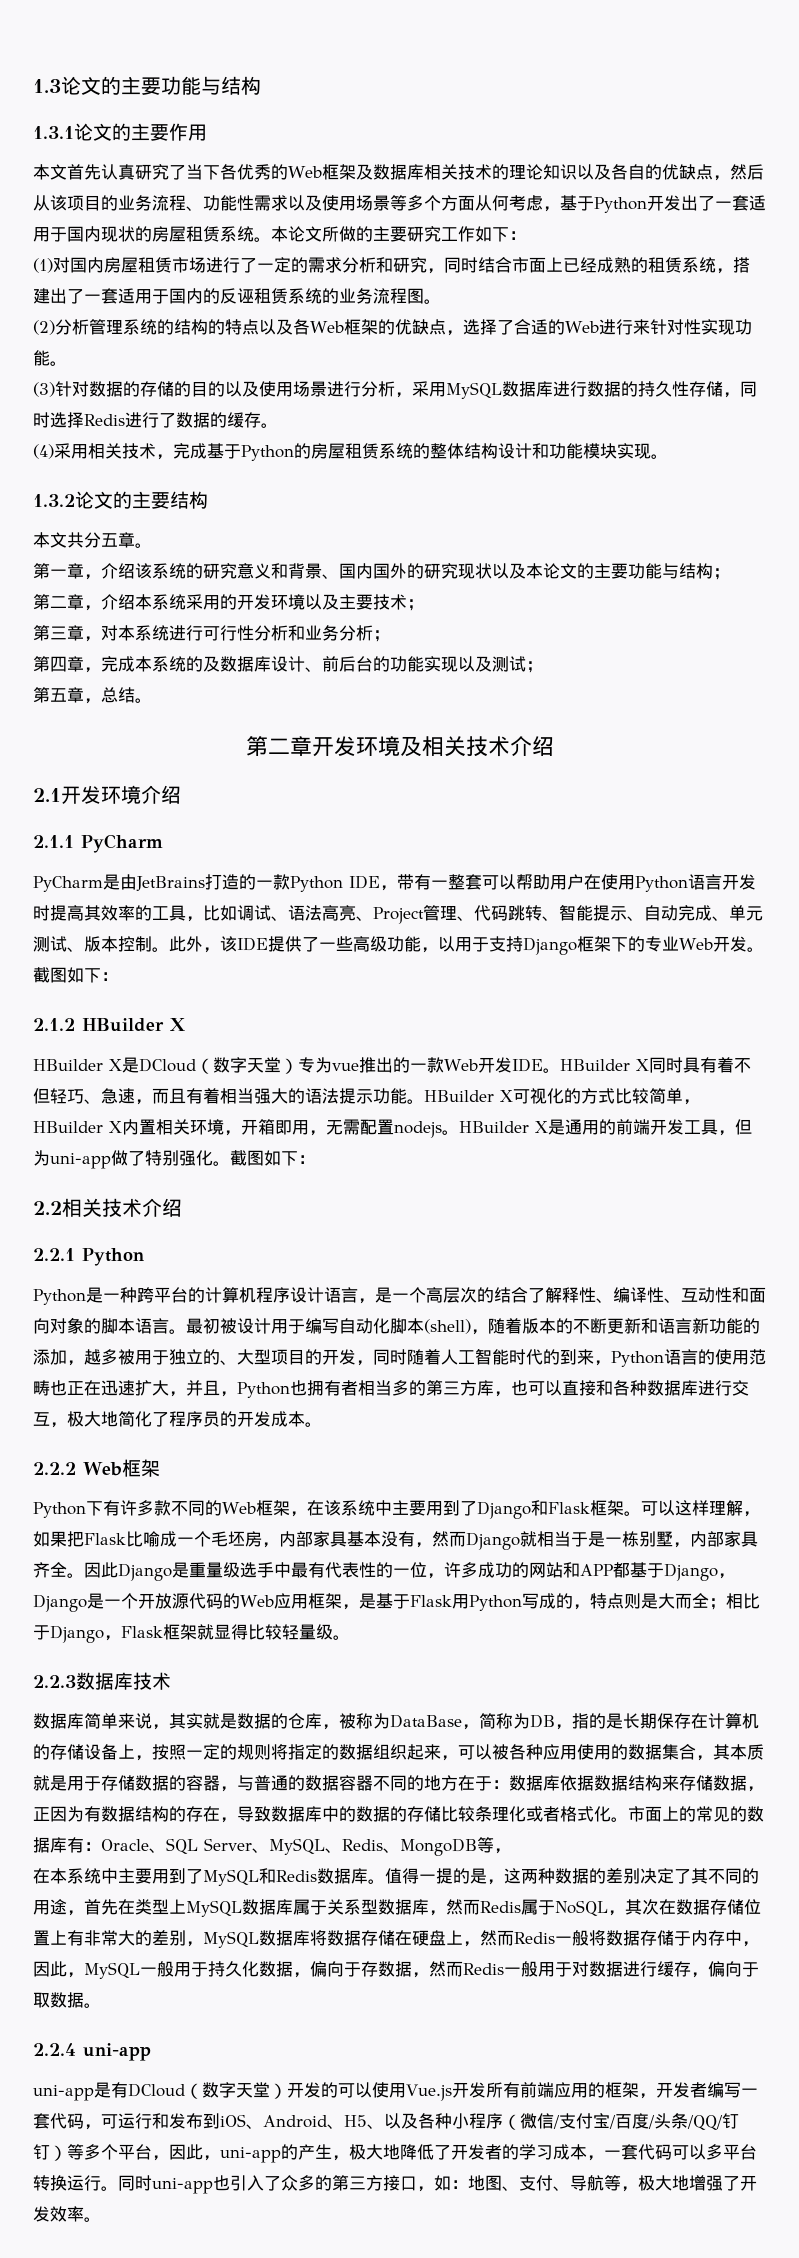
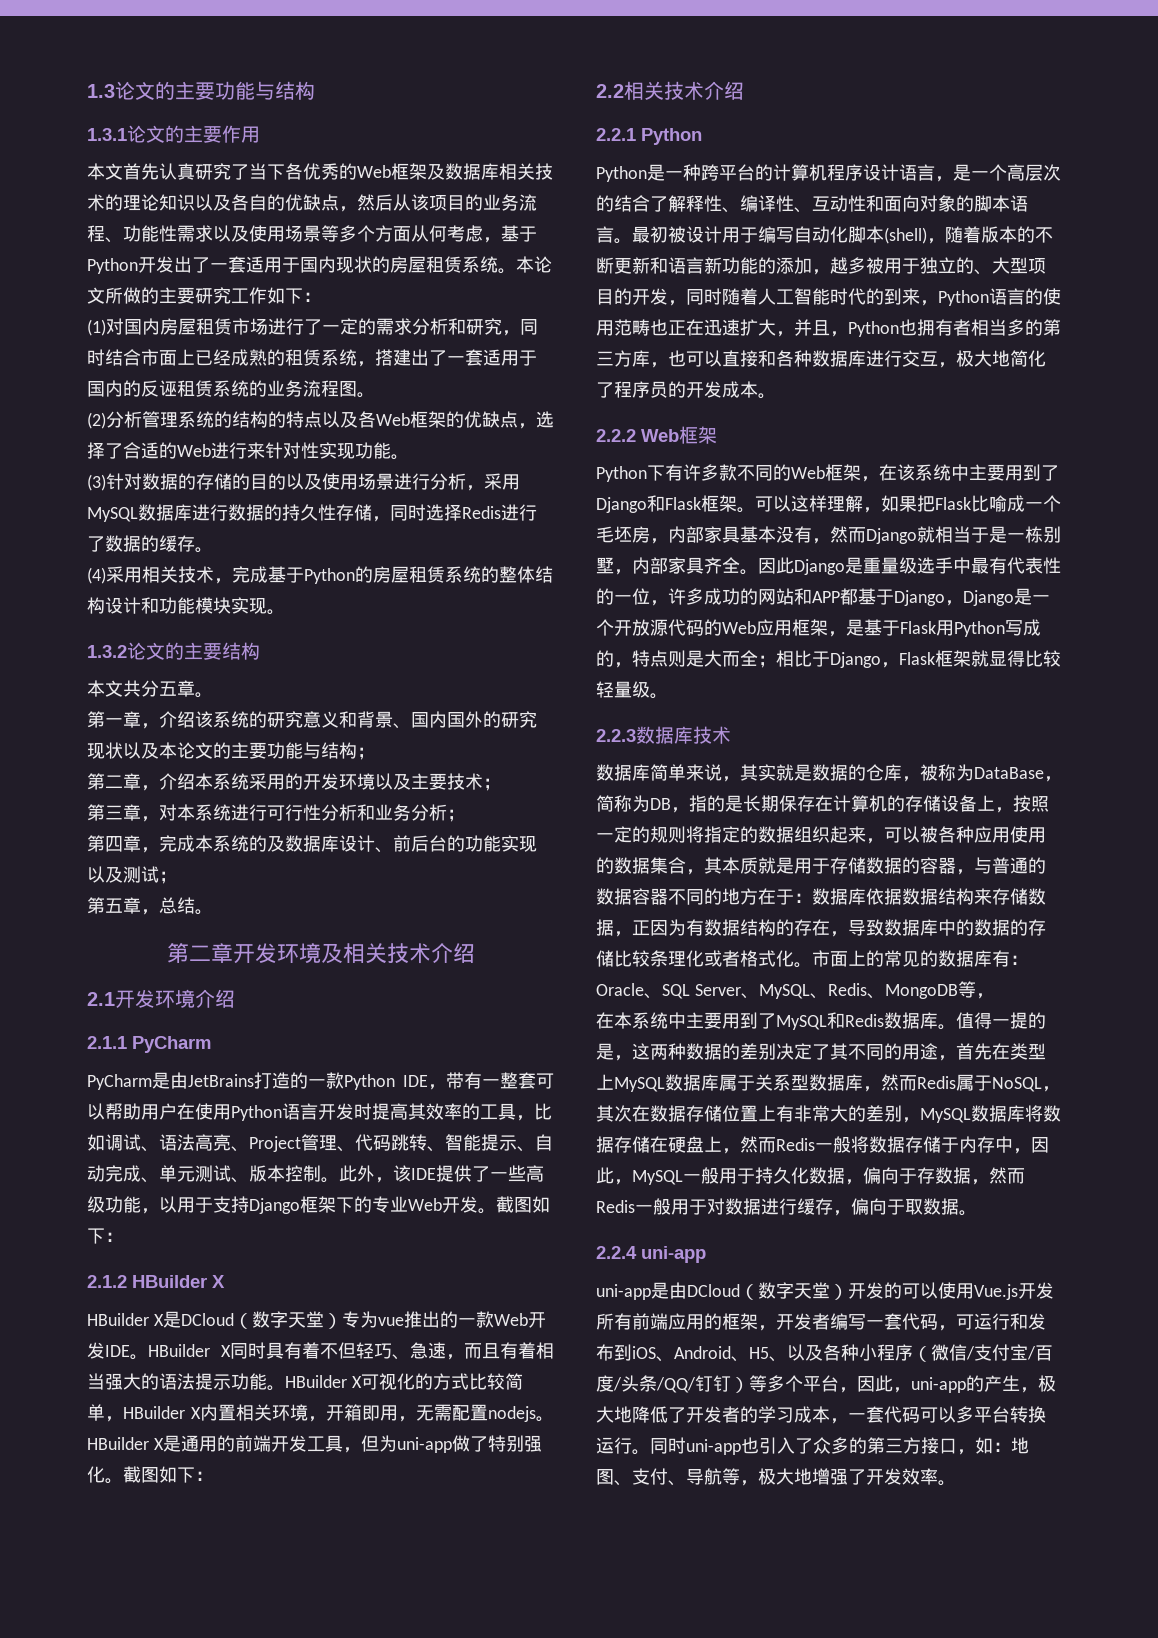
- uni-app是有DCloud（数字天堂）开发的可以使用Vue.js开发所有前端应用的框架，开发者编写一套代码，可运行和发布到iOS、Android、H5、以及各种小程序（微信/支付宝/百度/头条/QQ/钉钉）等多个平台，因此，uni-app的产生，极大地降低了开发者的学习成本，一套代码可以多平台转换运行。
+ uni-app是由DCloud（数字天堂）开发的可以使用Vue.js开发所有前端应用的框架，开发者编写一套代码，可运行和发布到iOS、Android、H5、以及各种小程序（微信/支付宝/百度/头条/QQ/钉钉）等多个平台，因此，uni-app的产生，极大地降低了开发者的学习成本，一套代码可以多平台转换运行。

